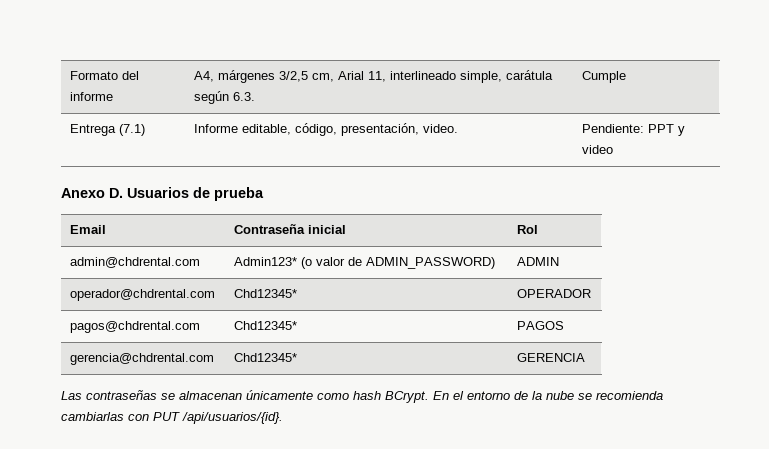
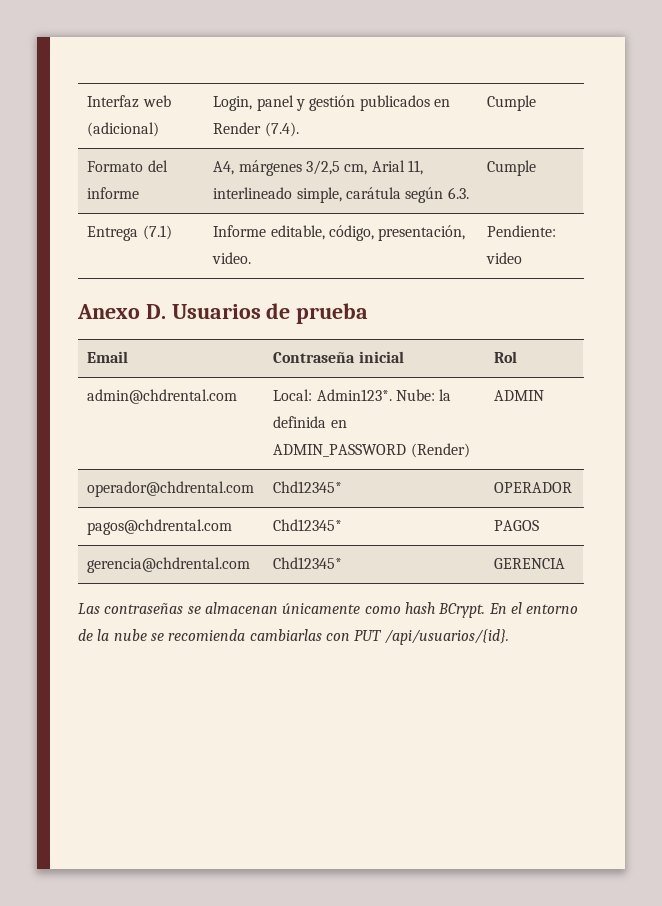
+ Interfaz web (adicional) | Login, panel y gestión publicados en Render (7.4). | Cumple
- Entrega (7.1) | Informe editable, código, presentación, video. | Pendiente: PPT y video
+ Entrega (7.1) | Informe editable, código, presentación, video. | Pendiente: video
- admin@chdrental.com | Admin123* (o valor de ADMIN_PASSWORD) | ADMIN
+ admin@chdrental.com | Local: Admin123*. Nube: la definida en ADMIN_PASSWORD (Render) | ADMIN

